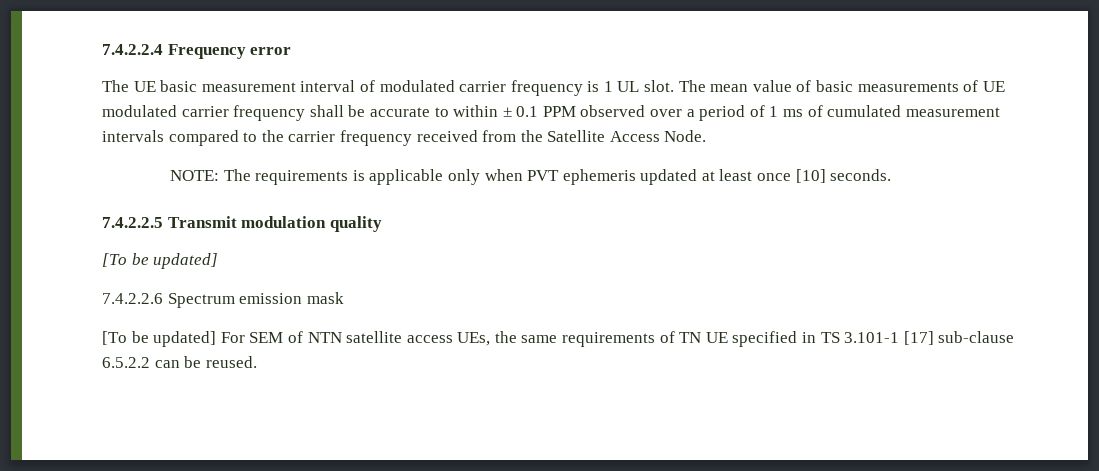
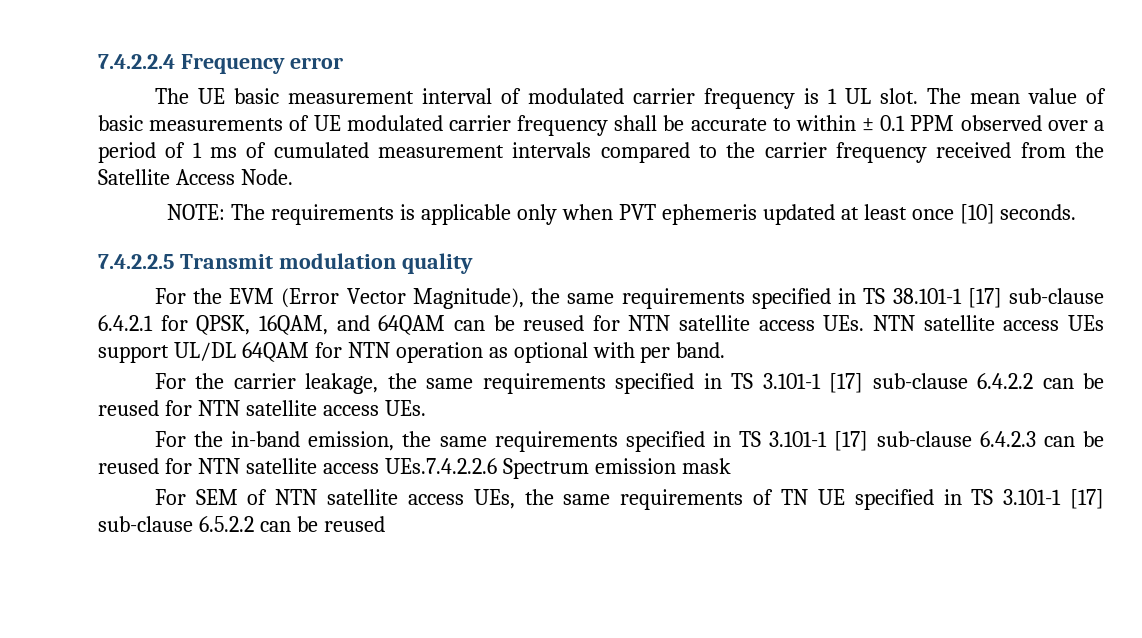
  7.4.2.2.5 Transmit modulation quality
- [To be updated]
- 7.4.2.2.6 Spectrum emission mask
+ For the EVM (Error Vector Magnitude), the same requirements specified in TS 38.101-1 [17] sub-clause 6.4.2.1 for QPSK, 16QAM, and 64QAM can be reused for NTN satellite access UEs. NTN satellite access UEs support UL/DL 64QAM for NTN operation as optional with per band.
+ For the carrier leakage, the same requirements specified in TS 3.101-1 [17] sub-clause 6.4.2.2 can be reused for NTN satellite access UEs.
+ For the in-band emission, the same requirements specified in TS 3.101-1 [17] sub-clause 6.4.2.3 can be reused for NTN satellite access UEs.7.4.2.2.6 Spectrum emission mask
- [To be updated] For SEM of NTN satellite access UEs, the same requirements of TN UE specified in TS 3.101-1 [17] sub-clause 6.5.2.2 can be reused.
+ For SEM of NTN satellite access UEs, the same requirements of TN UE specified in TS 3.101-1 [17] sub-clause 6.5.2.2 can be reused

